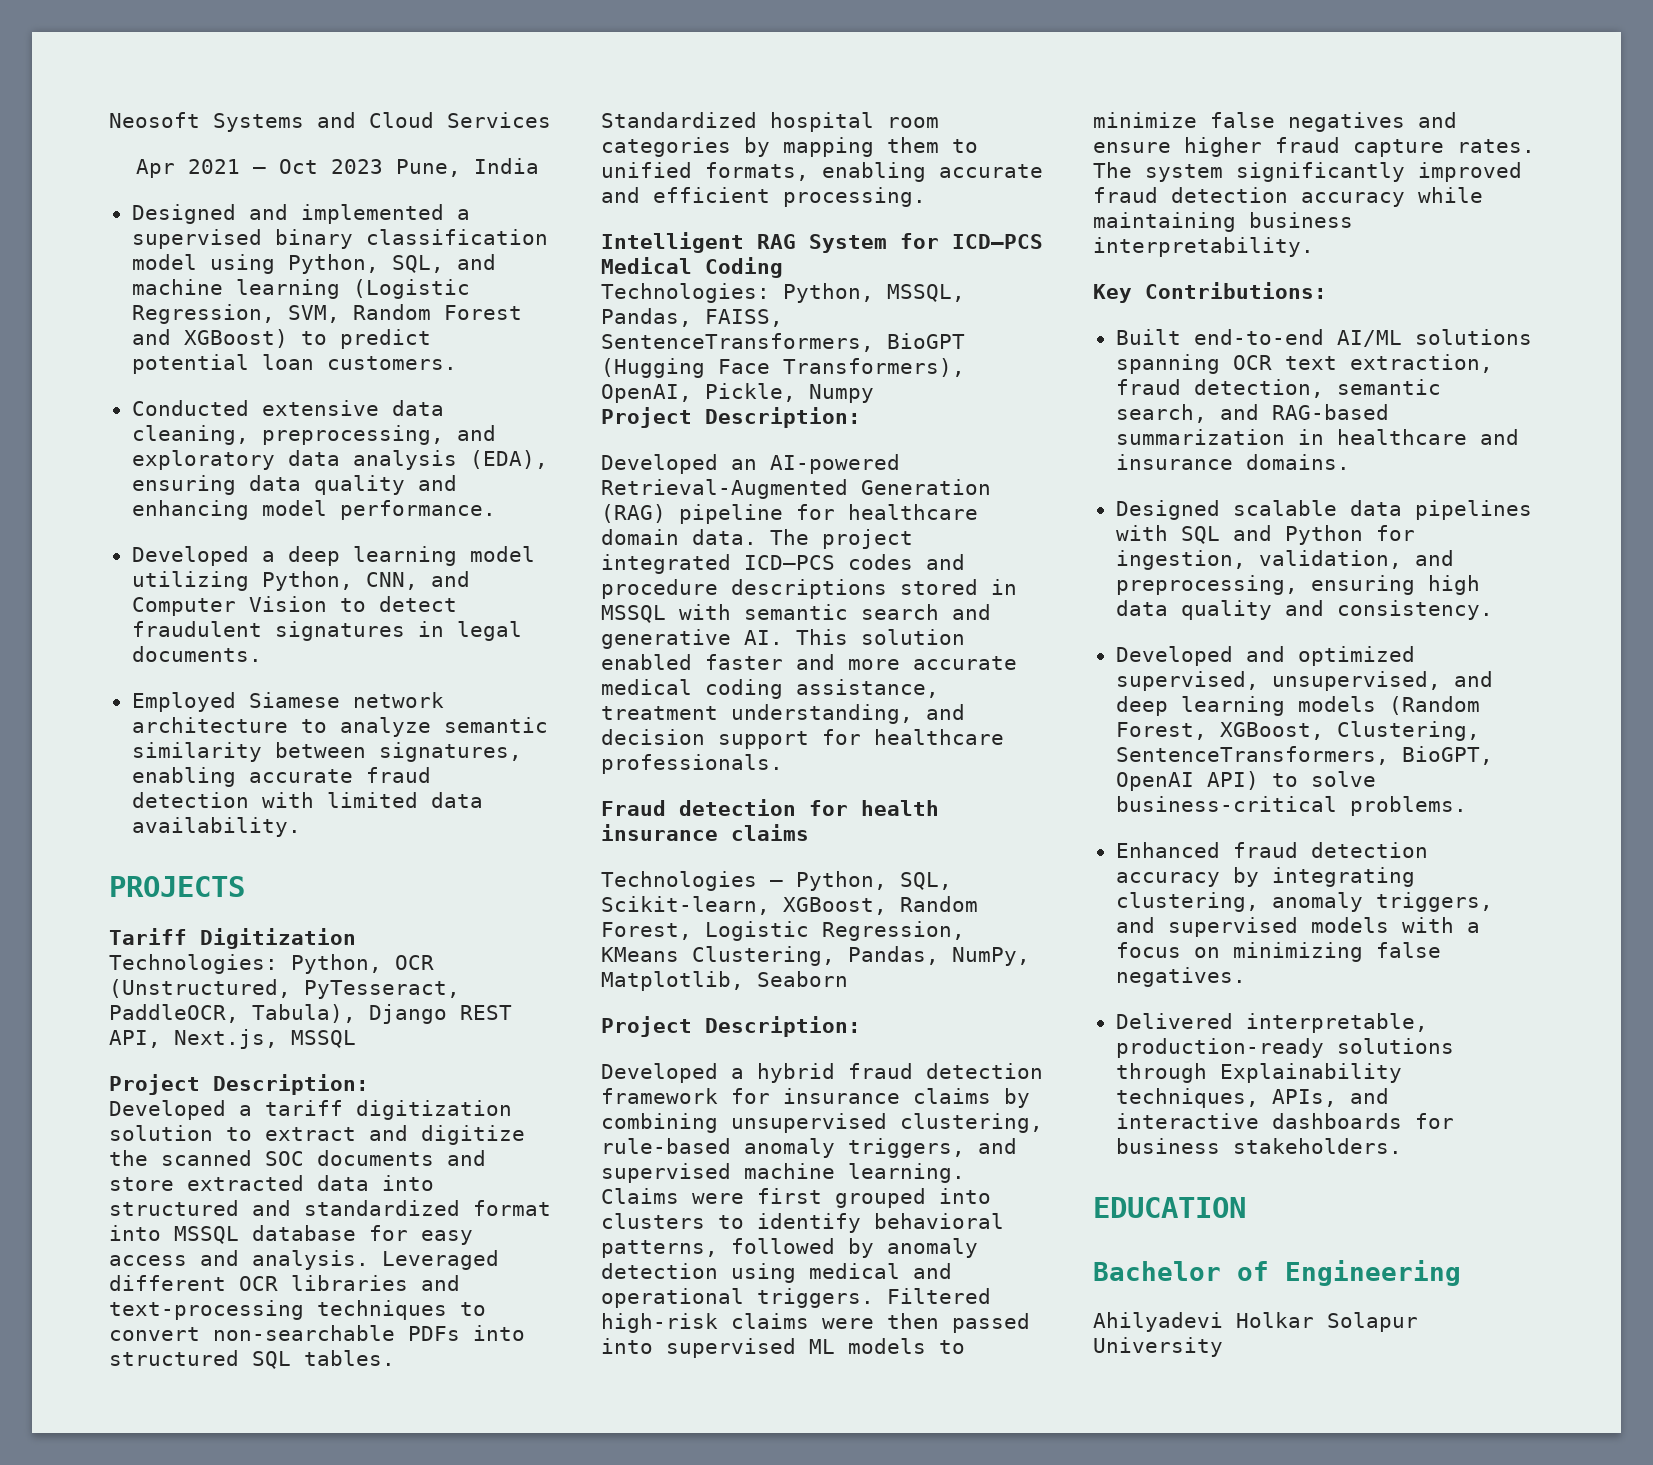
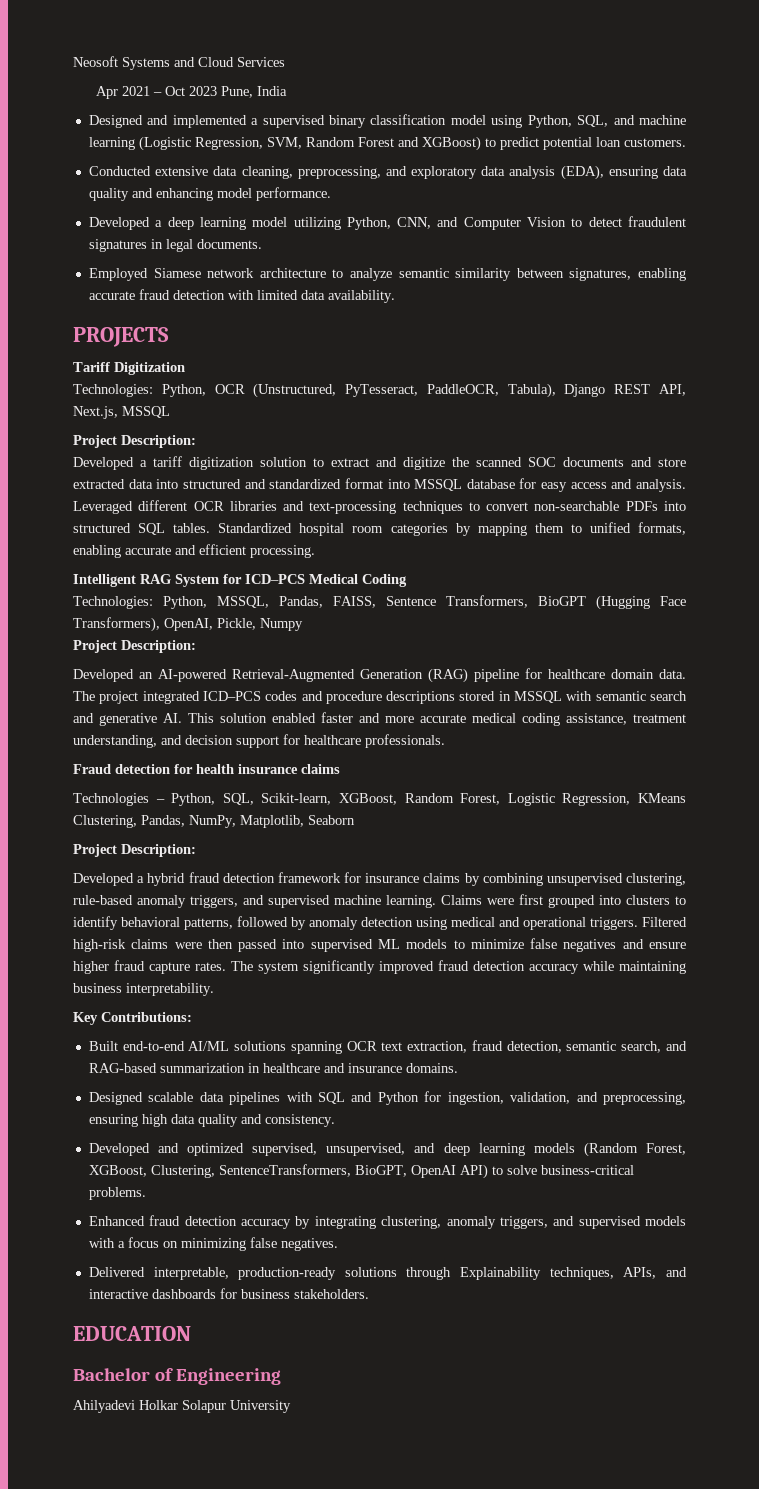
- Technologies: Python, MSSQL, Pandas, FAISS, SentenceTransformers, BioGPT (Hugging Face Transformers), OpenAI, Pickle, Numpy
+ Technologies: Python, MSSQL, Pandas, FAISS, Sentence Transformers, BioGPT (Hugging Face Transformers), OpenAI, Pickle, Numpy

